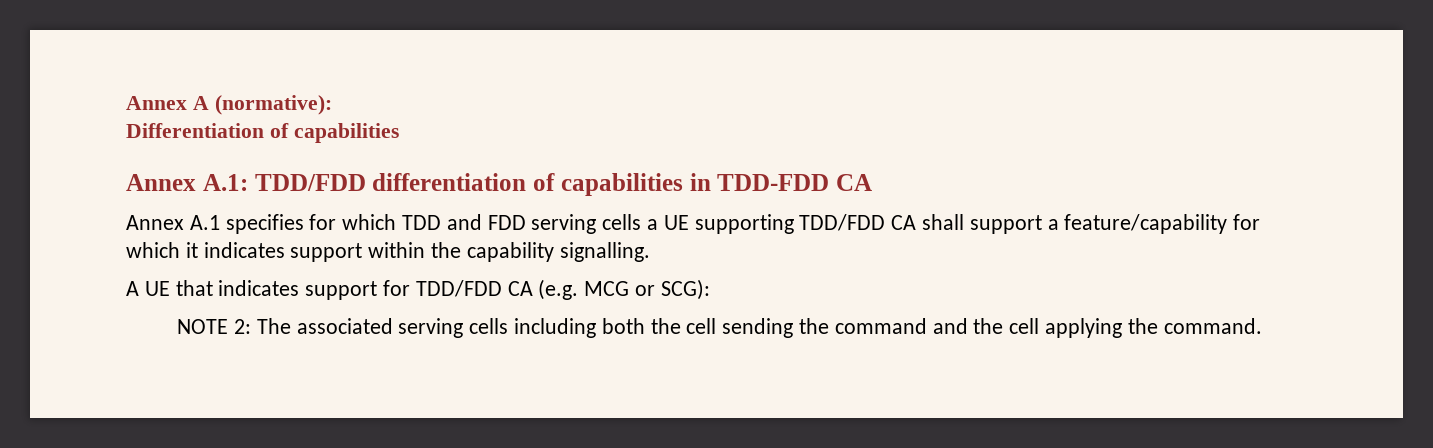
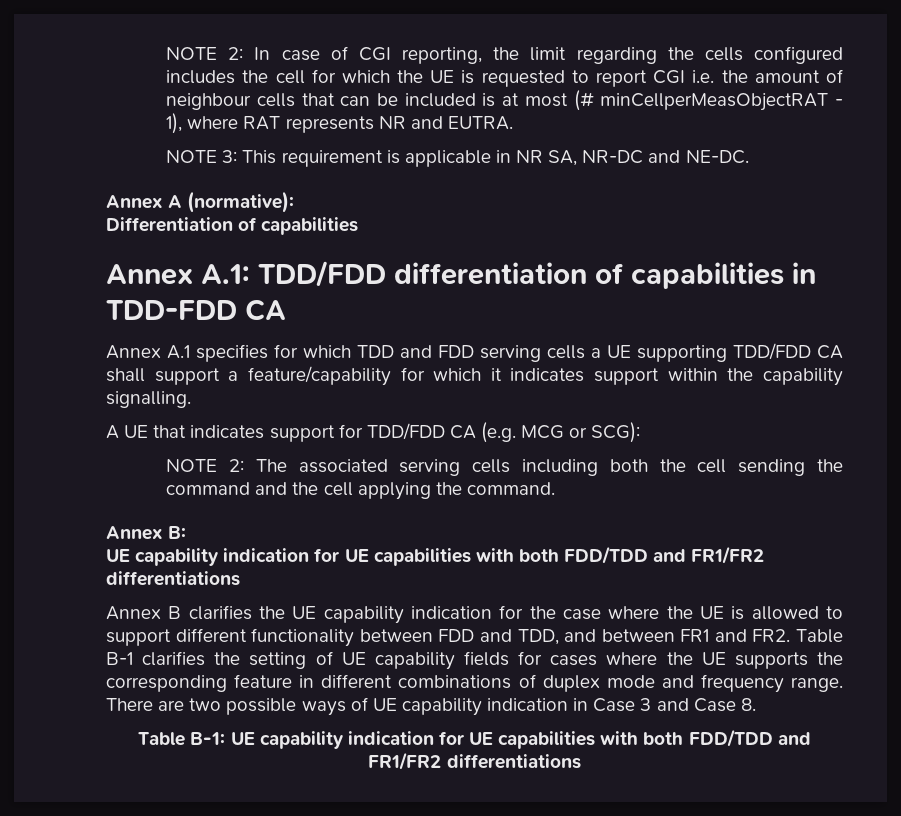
+ NOTE 2: In case of CGI reporting, the limit regarding the cells configured includes the cell for which the UE is requested to report CGI i.e. the amount of neighbour cells that can be included is at most (# minCellperMeasObjectRAT - 1), where RAT represents NR and EUTRA.
+ NOTE 3: This requirement is applicable in NR SA, NR-DC and NE-DC.
+ Annex B:
+ UE capability indication for UE capabilities with both FDD/TDD and FR1/FR2 differentiations
+ Annex B clarifies the UE capability indication for the case where the UE is allowed to support different functionality between FDD and TDD, and between FR1 and FR2. Table B-1 clarifies the setting of UE capability fields for cases where the UE supports the corresponding feature in different combinations of duplex mode and frequency range. There are two possible ways of UE capability indication in Case 3 and Case 8.
+ Table B-1: UE capability indication for UE capabilities with both FDD/TDD and FR1/FR2 differentiations

